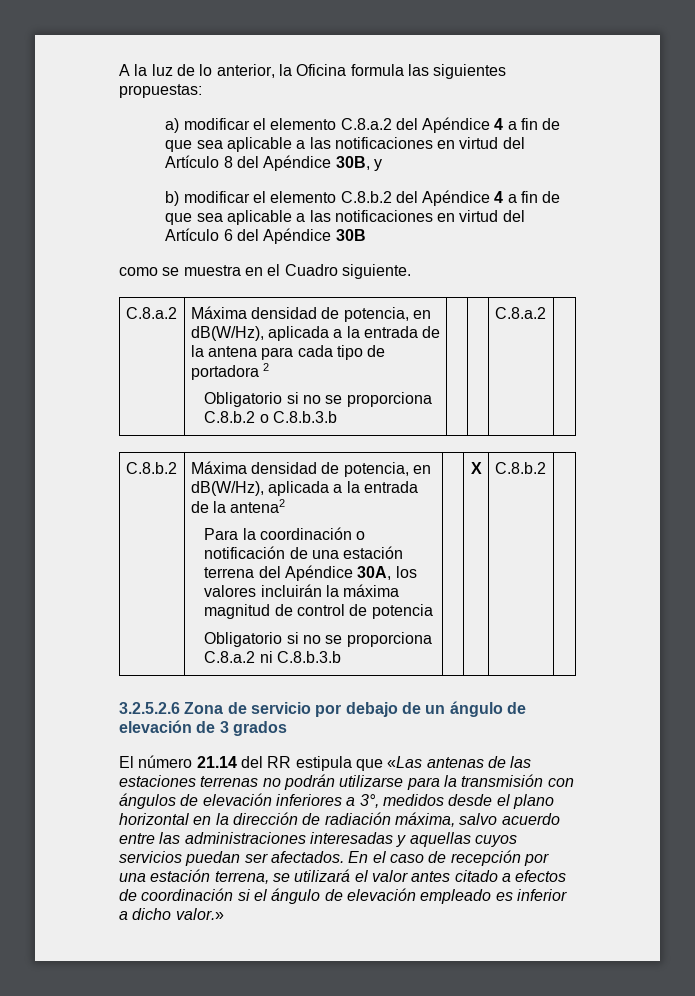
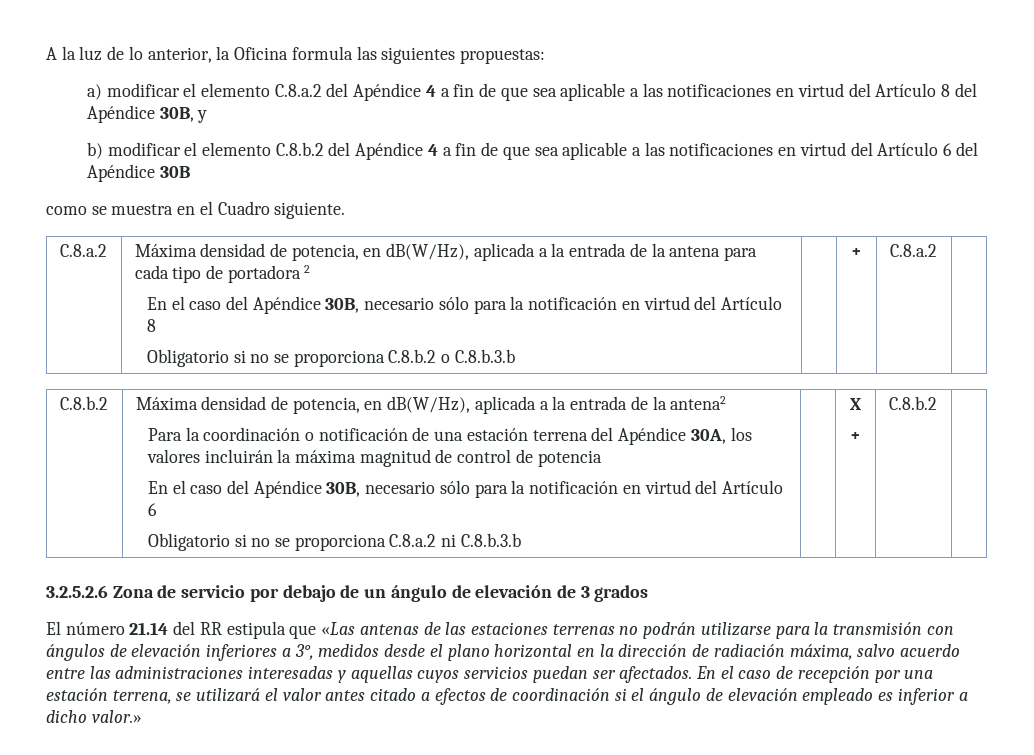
+ En el caso del Apéndice 30B, necesario sólo para la notificación en virtud del Artículo 8
- Obligatorio si no se proporciona C.8.b.2 o C.8.b.3.b
+ Obligatorio si no se proporciona C.8.b.2 o C.8.b.3.b | | +
+ En el caso del Apéndice 30B, necesario sólo para la notificación en virtud del Artículo 6
  X
+ +

